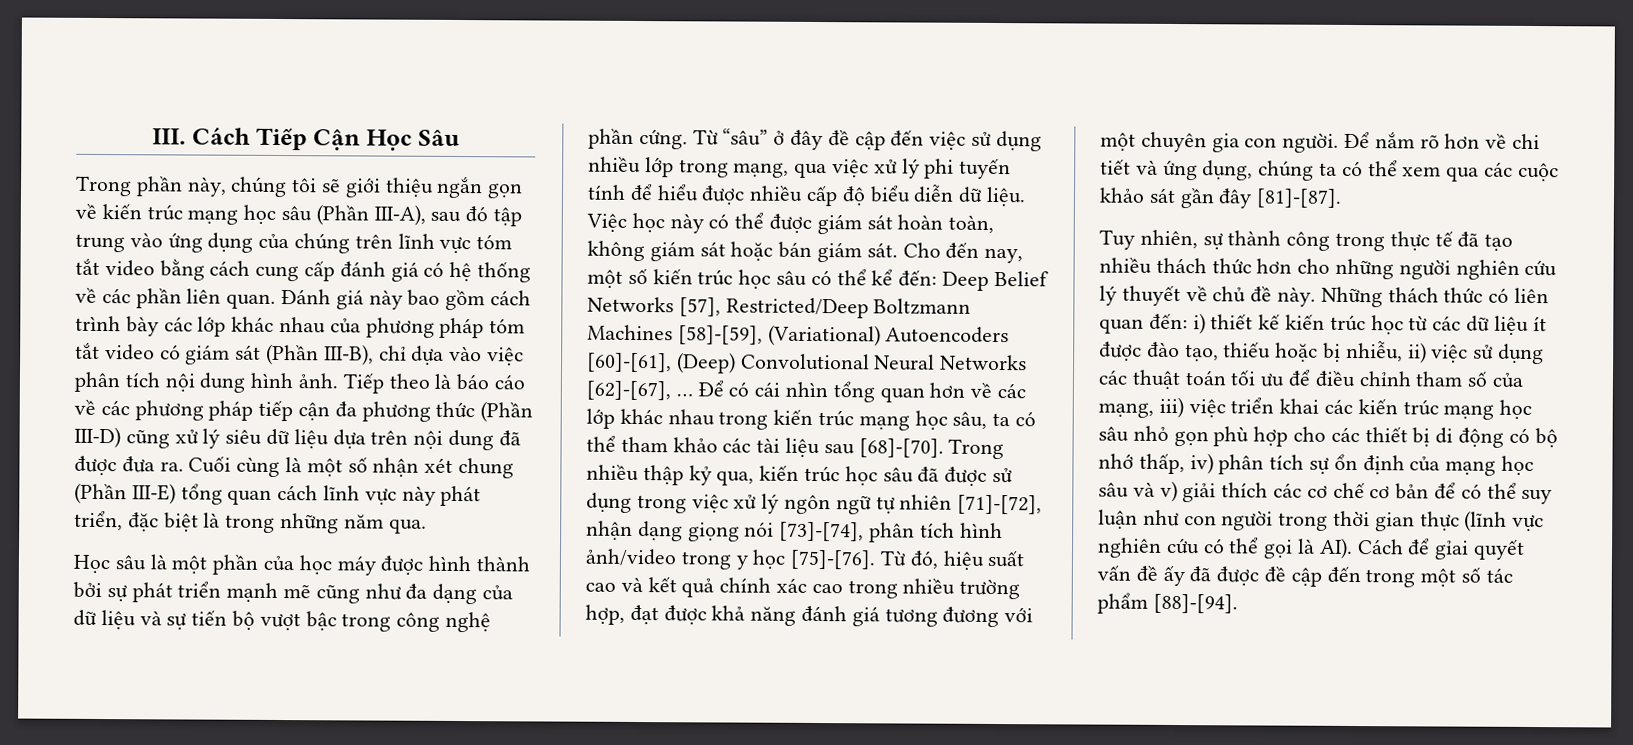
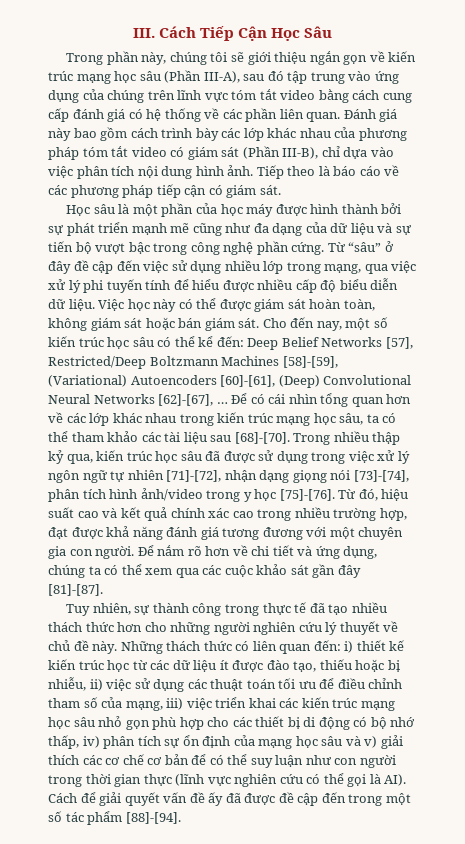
- Tiếp theo là báo cáo về các phương pháp tiếp cận đa phương thức (Phần III-D) cũng xử lý siêu dữ liệu dựa trên nội dung đã được đưa ra. Cuối cùng là một số nhận xét chung (Phần III-E) tổng quan cách lĩnh vực này phát triển, đặc biệt là trong những năm qua.
+ Tiếp theo là báo cáo về các phương pháp tiếp cận có giám sát.
- i) thiết kế kiến trúc học từ các dữ liệu ít được đào tạo, thiếu hoặc bị nhiễu, ii) việc sử dụng các thuật toán tối ưu để điều chỉnh tham số của mạng, iii) việc triển khai các kiến trúc mạng học sâu nhỏ gọn phù hợp cho các thiết bị di động có bộ nhớ thấp, iv) phân tích sự ổn định của mạng học sâu và v) giải thích các cơ chế cơ bản để có thể suy luận như con người trong thời gian thực (lĩnh vực nghiên cứu có thể gọi là AI). Cách để gỉai quyết vấn đề ấy đã được đề cập đến trong một số tác phẩm [88]-[94].
+ i) thiết kế kiến trúc học từ các dữ liệu ít được đào tạo, thiếu hoặc bị nhiễu, ii) việc sử dụng các thuật toán tối ưu để điều chỉnh tham số của mạng, iii) việc triển khai các kiến trúc mạng học sâu nhỏ gọn phù hợp cho các thiết bị di động có bộ nhớ thấp, iv) phân tích sự ổn định của mạng học sâu và v) giải thích các cơ chế cơ bản để có thể suy luận như con người trong thời gian thực (lĩnh vực nghiên cứu có thể gọi là AI). Cách để giải quyết vấn đề ấy đã được đề cập đến trong một số tác phẩm [88]-[94].

